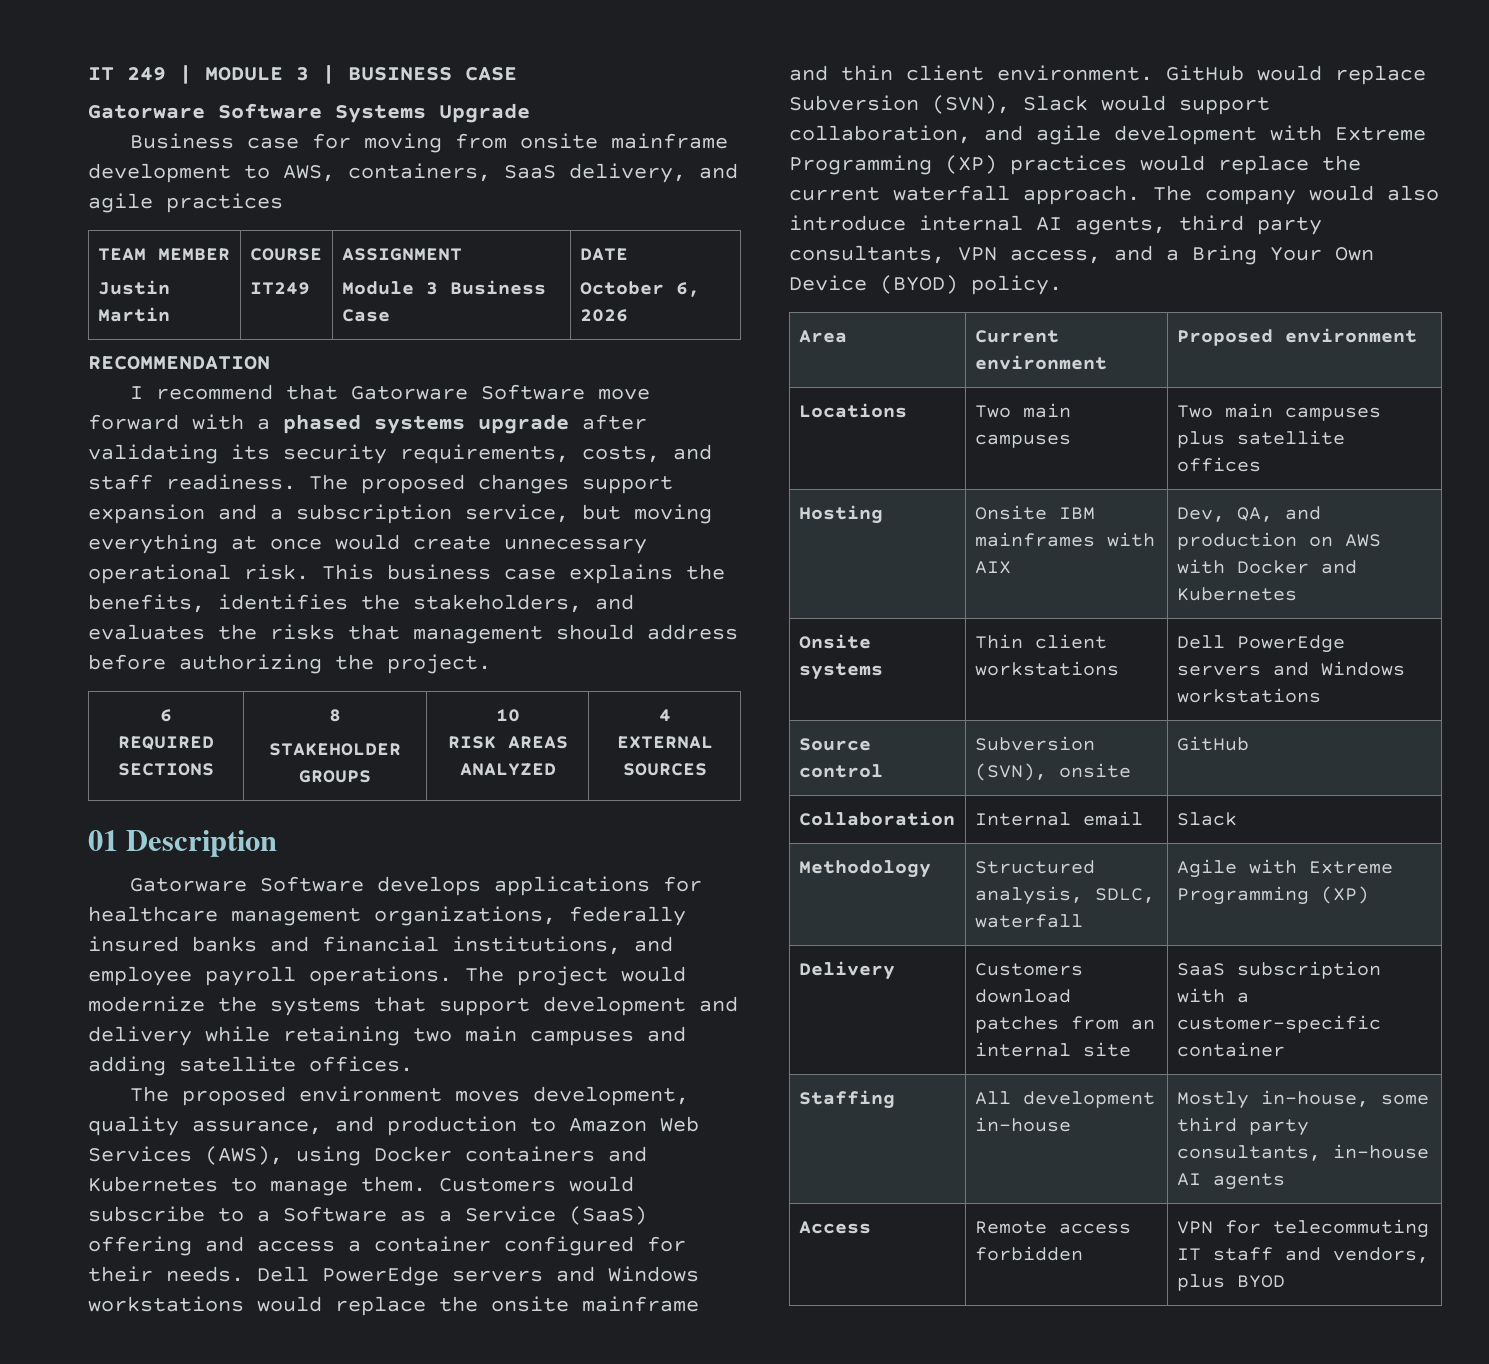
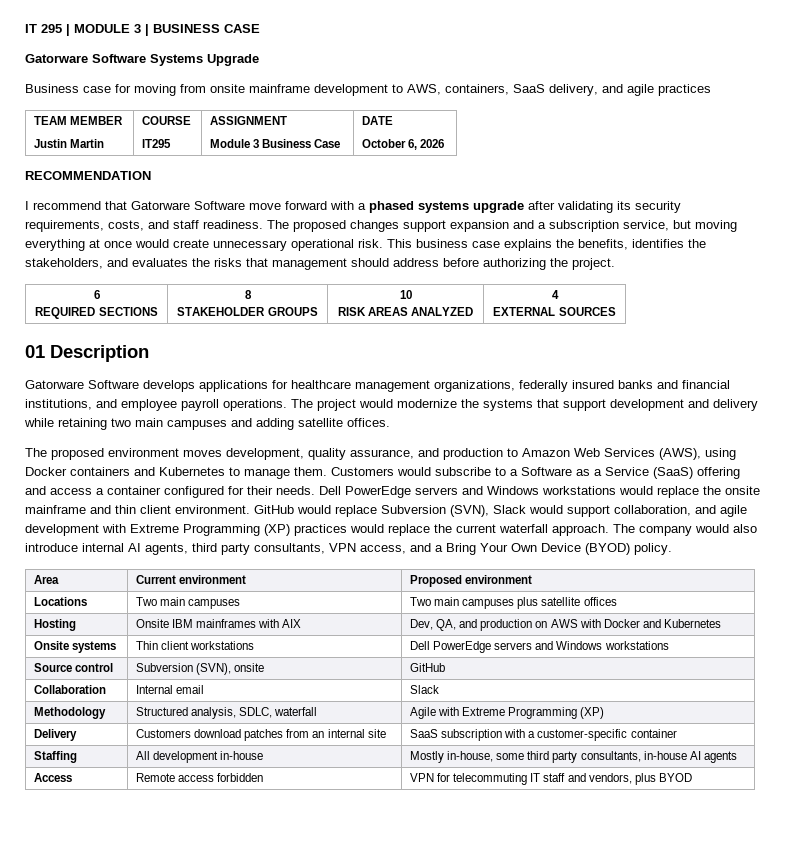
- IT 249 | MODULE 3 | BUSINESS CASE
+ IT 295 | MODULE 3 | BUSINESS CASE
  TEAM MEMBER
  Justin Martin | COURSE
- IT249 | ASSIGNMENT
+ IT295 | ASSIGNMENT

